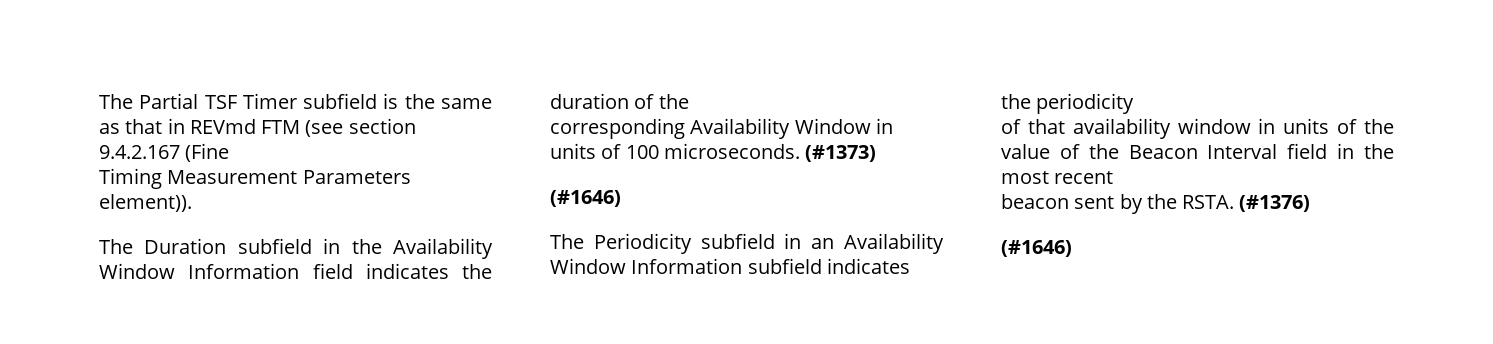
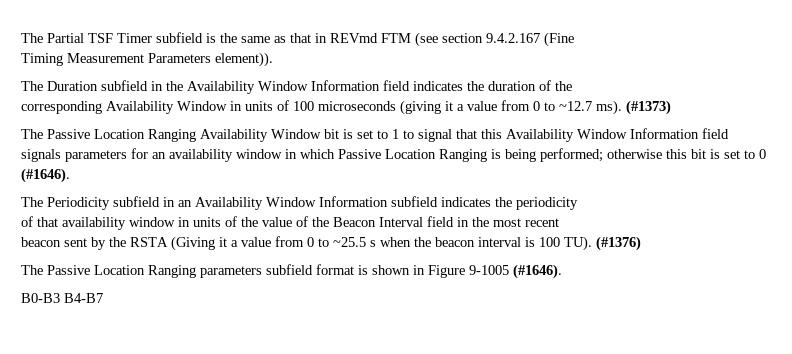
- corresponding Availability Window in units of 100 microseconds. (#1373)
- (#1646)
+ corresponding Availability Window in units of 100 microseconds (giving it a value from 0 to ~12.7 ms). (#1373)
+ The Passive Location Ranging Availability Window bit is set to 1 to signal that this Availability Window Information field signals parameters for an availability window in which Passive Location Ranging is being performed; otherwise this bit is set to 0 (#1646).
- beacon sent by the RSTA. (#1376)
- (#1646)
+ beacon sent by the RSTA (Giving it a value from 0 to ~25.5 s when the beacon interval is 100 TU). (#1376)
+ The Passive Location Ranging parameters subfield format is shown in Figure 9-1005 (#1646).
+ B0-B3 B4-B7

